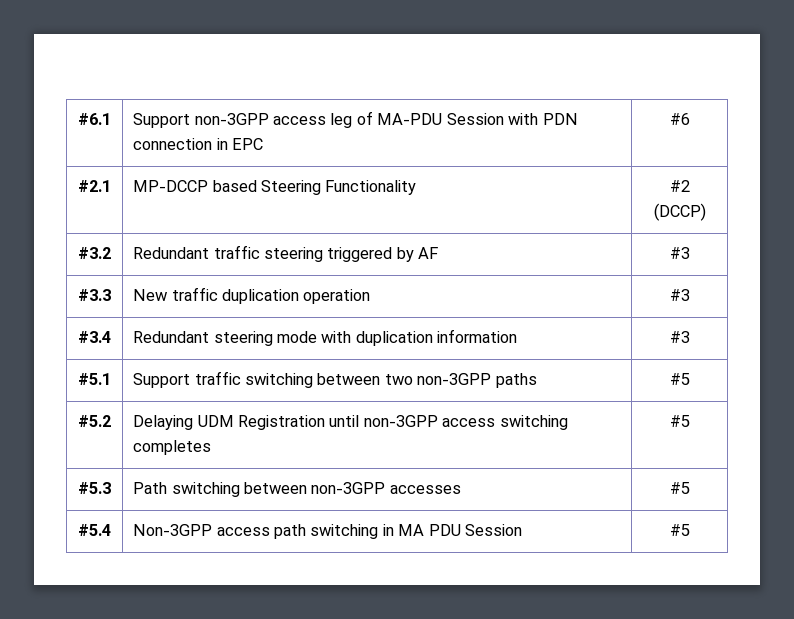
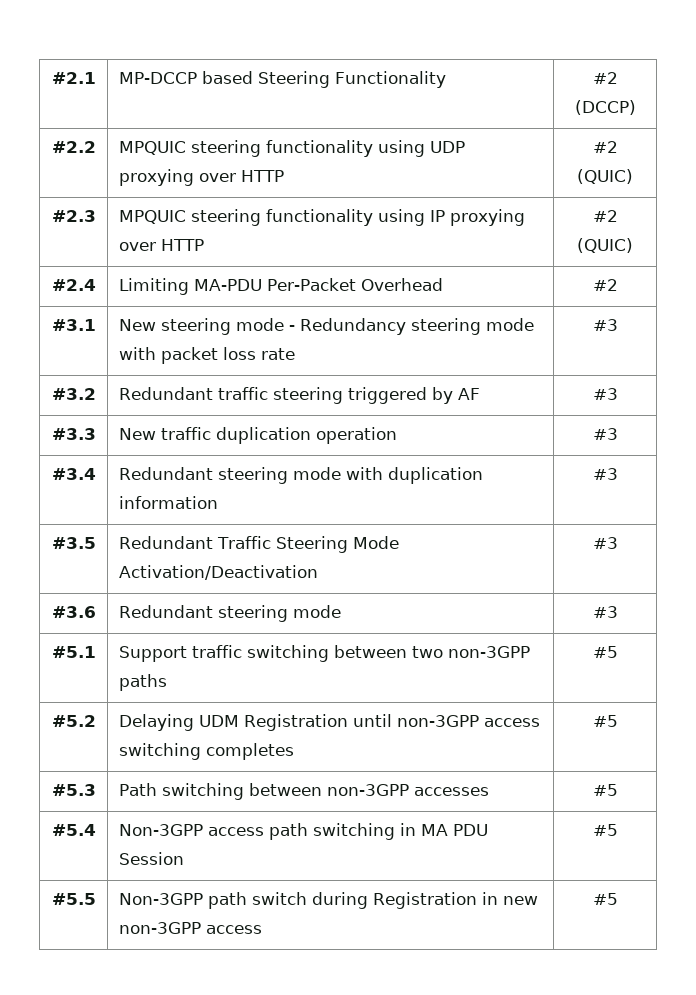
- #6.1 | Support non-3GPP access leg of MA-PDU Session with PDN connection in EPC | #6
+ #2.2 | MPQUIC steering functionality using UDP proxying over HTTP | #2 (QUIC)
+ #2.3 | MPQUIC steering functionality using IP proxying over HTTP | #2 (QUIC)
+ #2.4 | Limiting MA-PDU Per-Packet Overhead | #2
+ #3.1 | New steering mode - Redundancy steering mode with packet loss rate | #3
+ #3.5 | Redundant Traffic Steering Mode Activation/Deactivation | #3
+ #3.6 | Redundant steering mode | #3
+ #5.5 | Non-3GPP path switch during Registration in new non-3GPP access | #5

